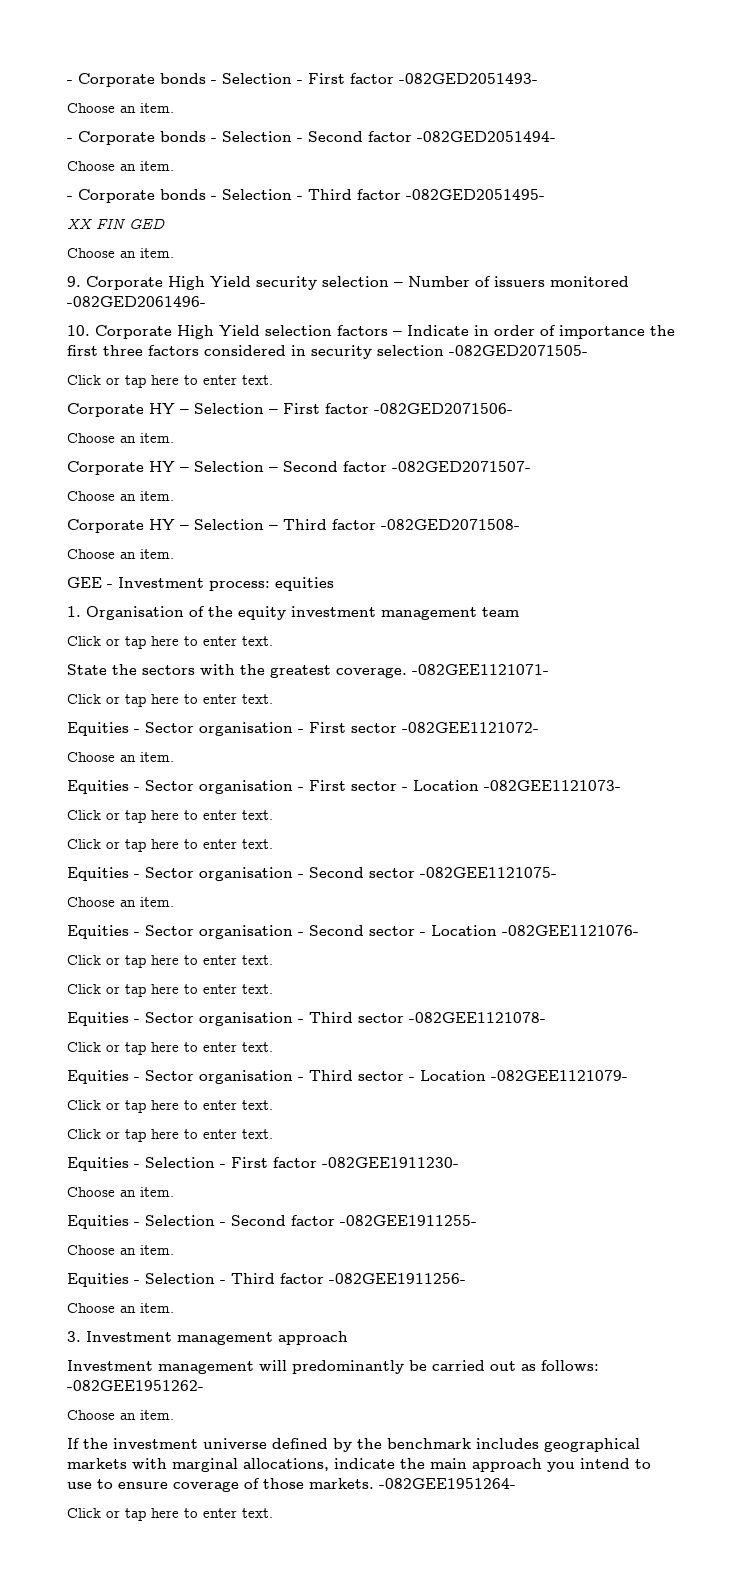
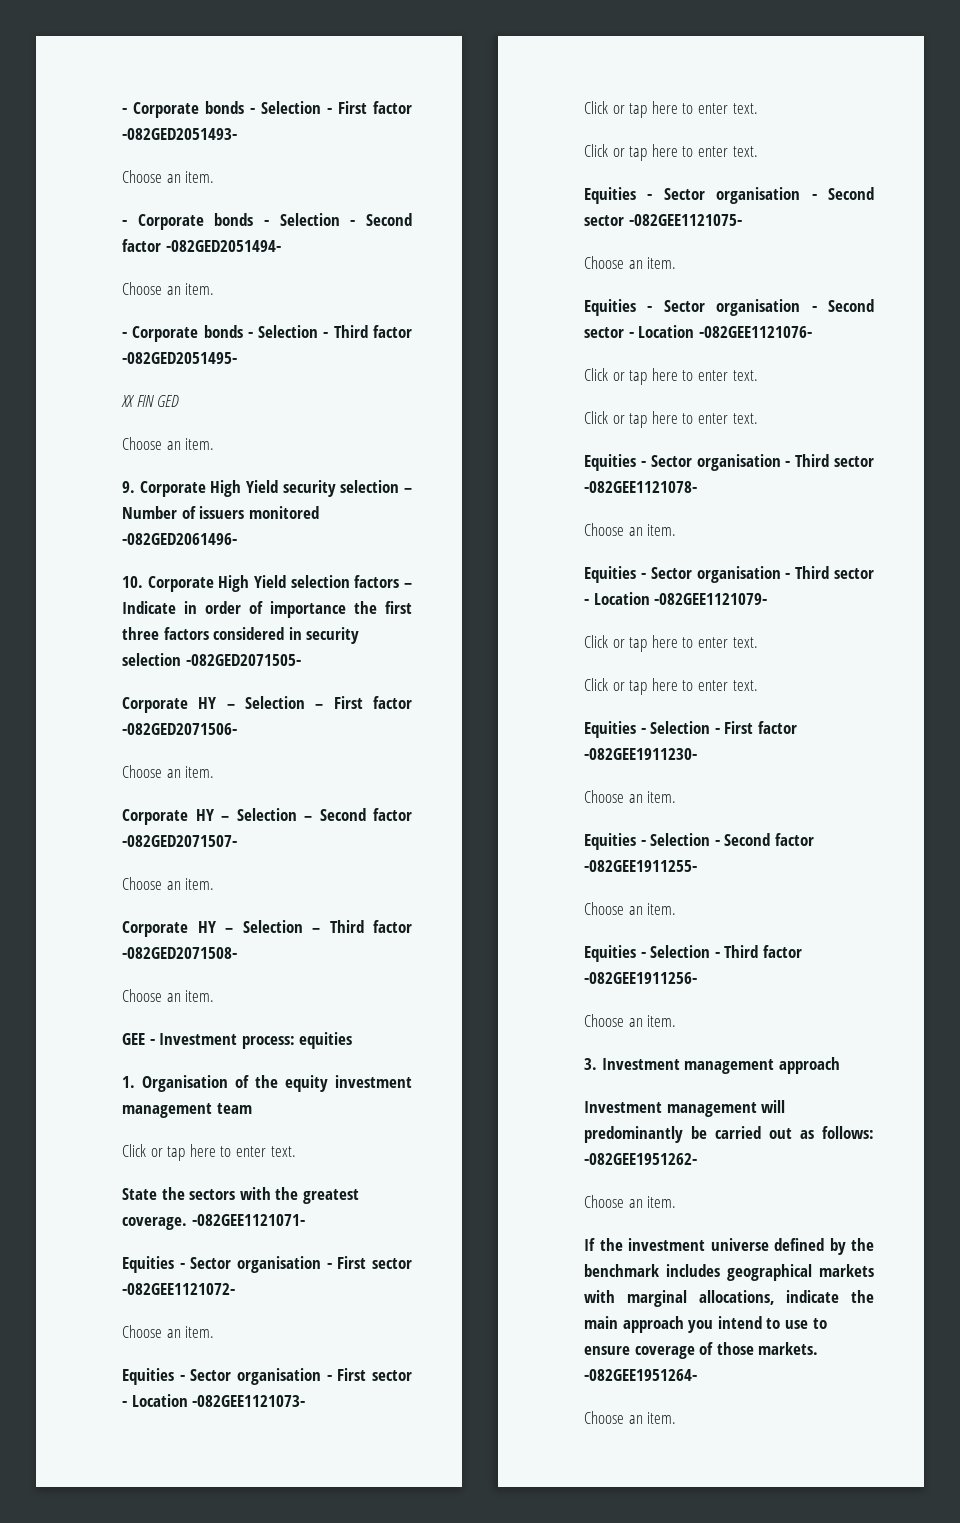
  10. Corporate High Yield selection factors – Indicate in order of importance the first three factors considered in security selection -082GED2071505-
- Click or tap here to enter text.
  -082GEE1121071-
- Click or tap here to enter text.
  Equities - Sector organisation - Third sector -082GEE1121078-
- Click or tap here to enter text.
+ Choose an item.
  -082GEE1951264-
- Click or tap here to enter text.
+ Choose an item.

